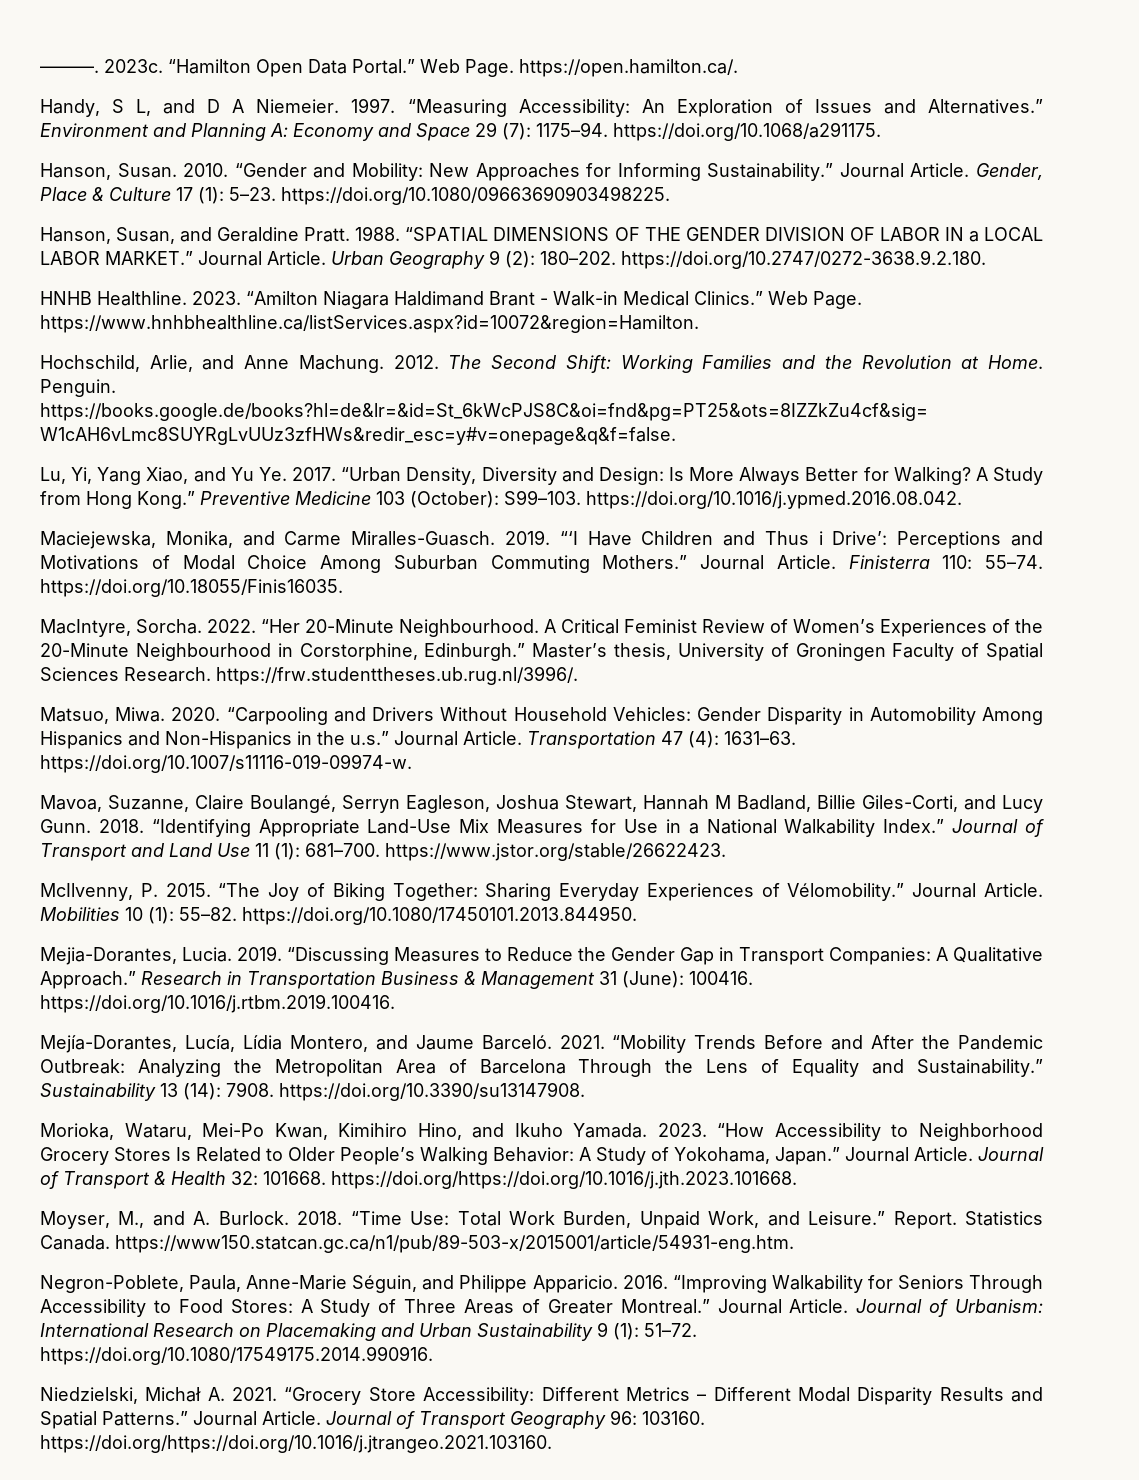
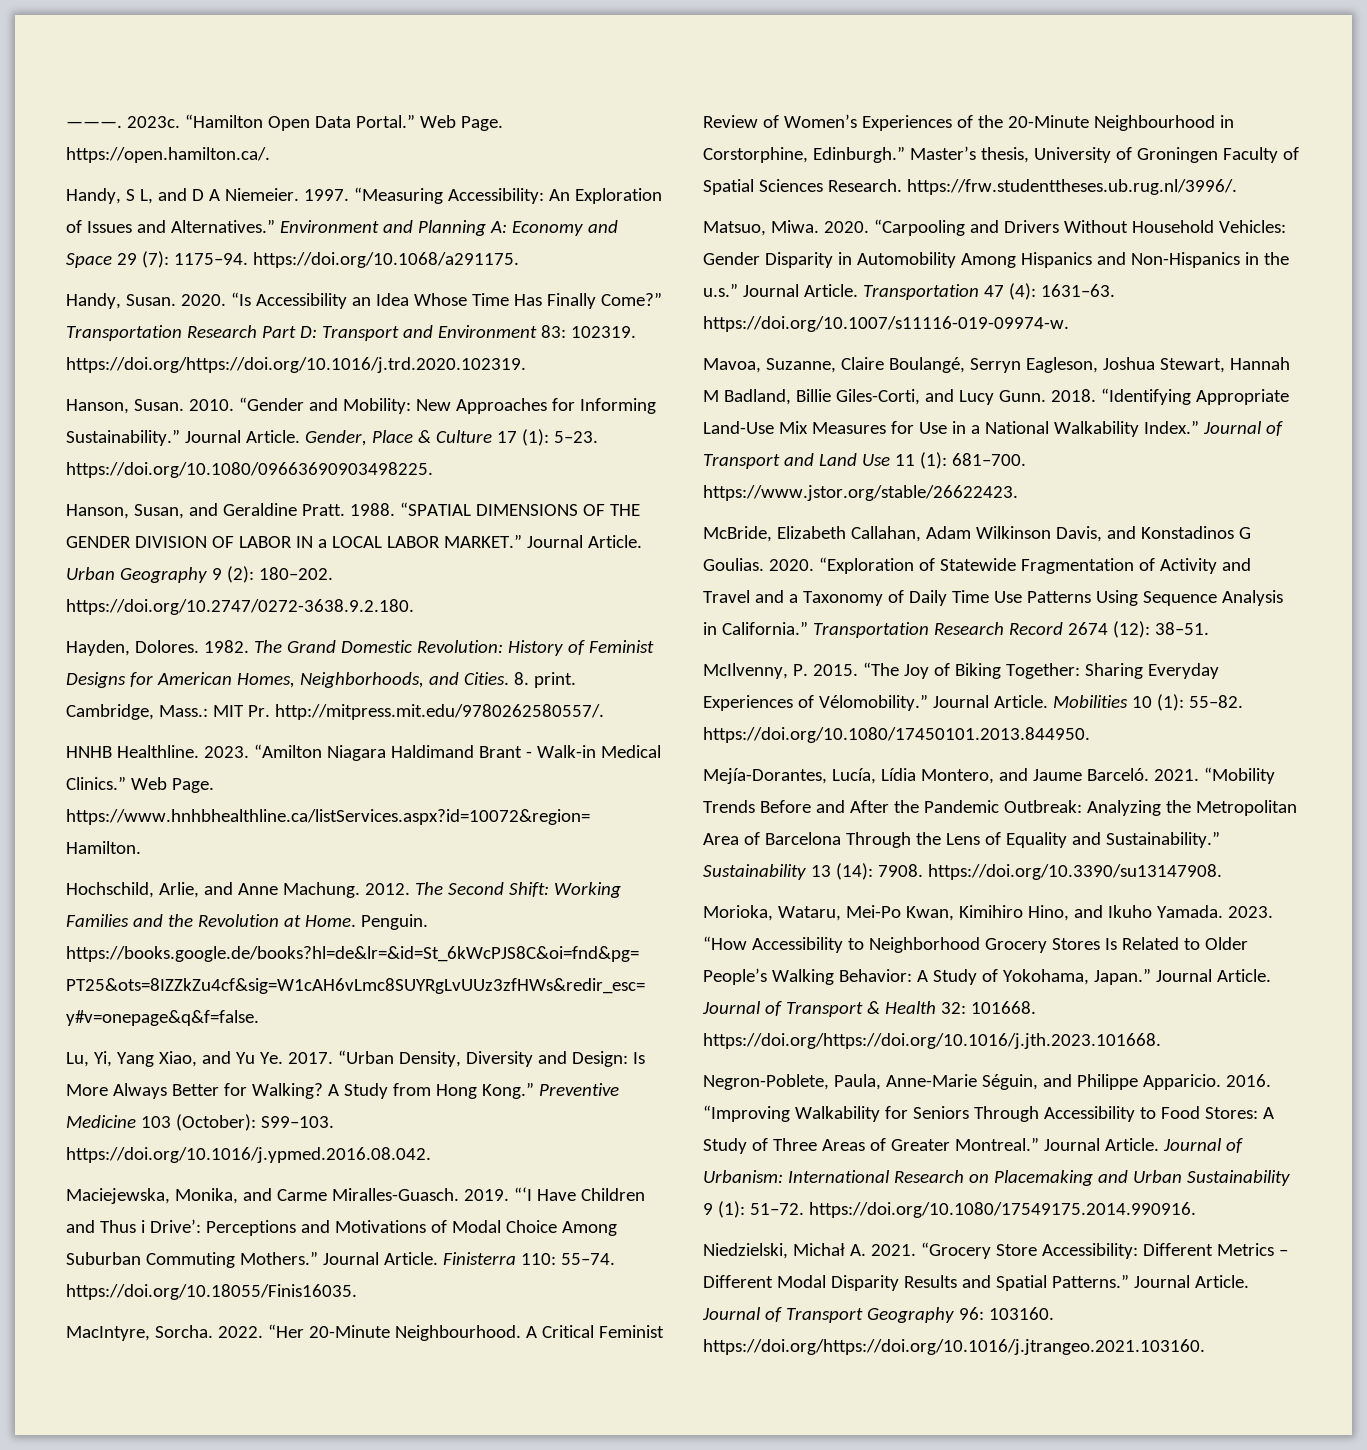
+ Handy, Susan. 2020. “Is Accessibility an Idea Whose Time Has Finally Come?” Transportation Research Part D: Transport and Environment 83: 102319. https://doi.org/https://doi.org/10.1016/j.trd.2020.102319.
+ Hayden, Dolores. 1982. The Grand Domestic Revolution: History of Feminist Designs for American Homes, Neighborhoods, and Cities. 8. print. Cambridge, Mass.: MIT Pr. http://mitpress.mit.edu/9780262580557/.
+ McBride, Elizabeth Callahan, Adam Wilkinson Davis, and Konstadinos G Goulias. 2020. “Exploration of Statewide Fragmentation of Activity and Travel and a Taxonomy of Daily Time Use Patterns Using Sequence Analysis in California.” Transportation Research Record 2674 (12): 38–51.
- Mejia-Dorantes, Lucia. 2019. “Discussing Measures to Reduce the Gender Gap in Transport Companies: A Qualitative Approach.” Research in Transportation Business & Management 31 (June): 100416. https://doi.org/10.1016/j.rtbm.2019.100416.
- Moyser, M., and A. Burlock. 2018. “Time Use: Total Work Burden, Unpaid Work, and Leisure.” Report. Statistics Canada. https://www150.statcan.gc.ca/n1/pub/89-503-x/2015001/article/54931-eng.htm.

